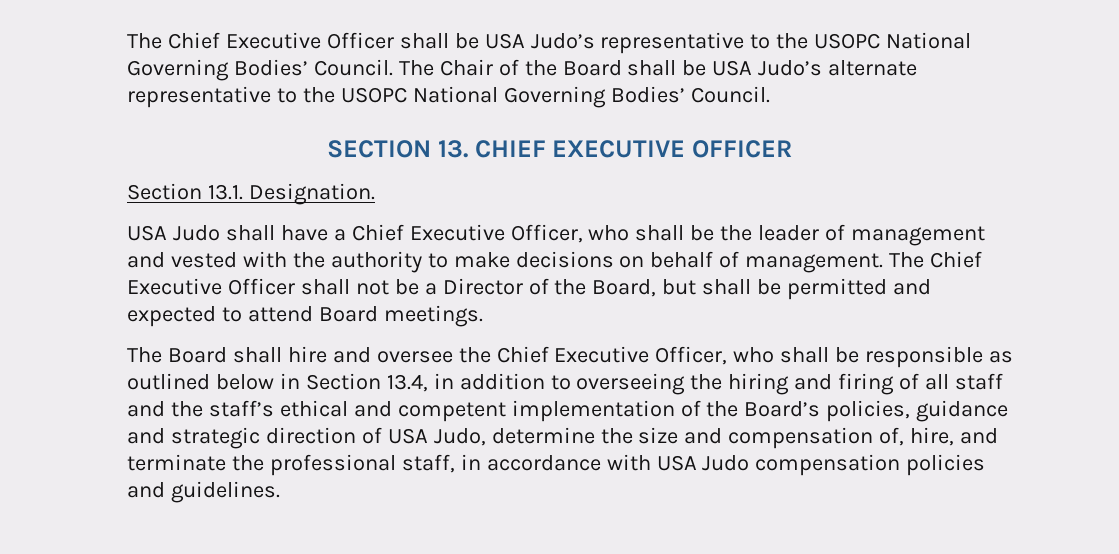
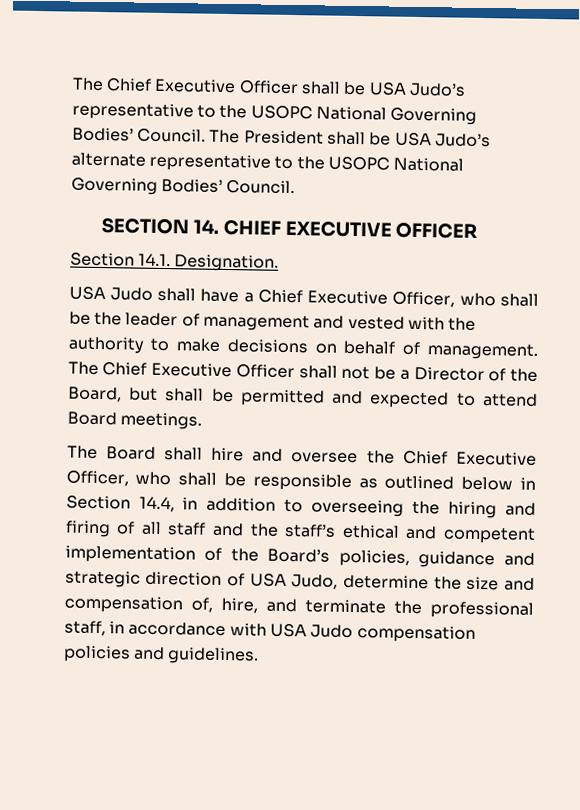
- The Chair of the Board shall be USA Judo’s alternate representative to the USOPC National Governing Bodies’ Council.
+ The President shall be USA Judo’s alternate representative to the USOPC National Governing Bodies’ Council.
- SECTION 13. CHIEF EXECUTIVE OFFICER
+ SECTION 14. CHIEF EXECUTIVE OFFICER
- Section 13.1. Designation.
+ Section 14.1. Designation.
- The Board shall hire and oversee the Chief Executive Officer, who shall be responsible as outlined below in Section 13.4, in addition to overseeing the hiring and firing of all staff and the staff’s ethical and competent implementation of the Board’s policies, guidance and strategic direction of USA Judo, determine the size and compensation of, hire, and terminate the professional staff, in accordance with USA Judo compensation policies and guidelines.
+ The Board shall hire and oversee the Chief Executive Officer, who shall be responsible as outlined below in Section 14.4, in addition to overseeing the hiring and firing of all staff and the staff’s ethical and competent implementation of the Board’s policies, guidance and strategic direction of USA Judo, determine the size and compensation of, hire, and terminate the professional staff, in accordance with USA Judo compensation policies and guidelines.

